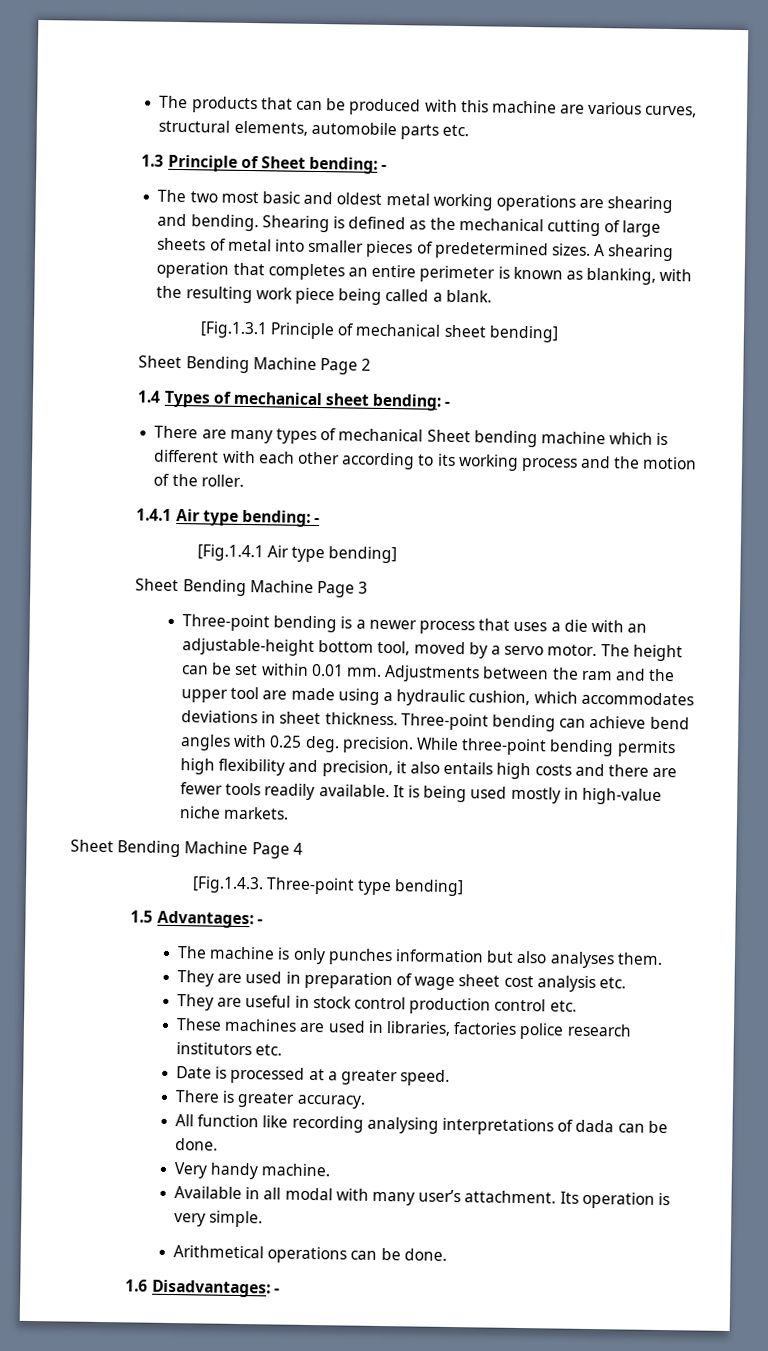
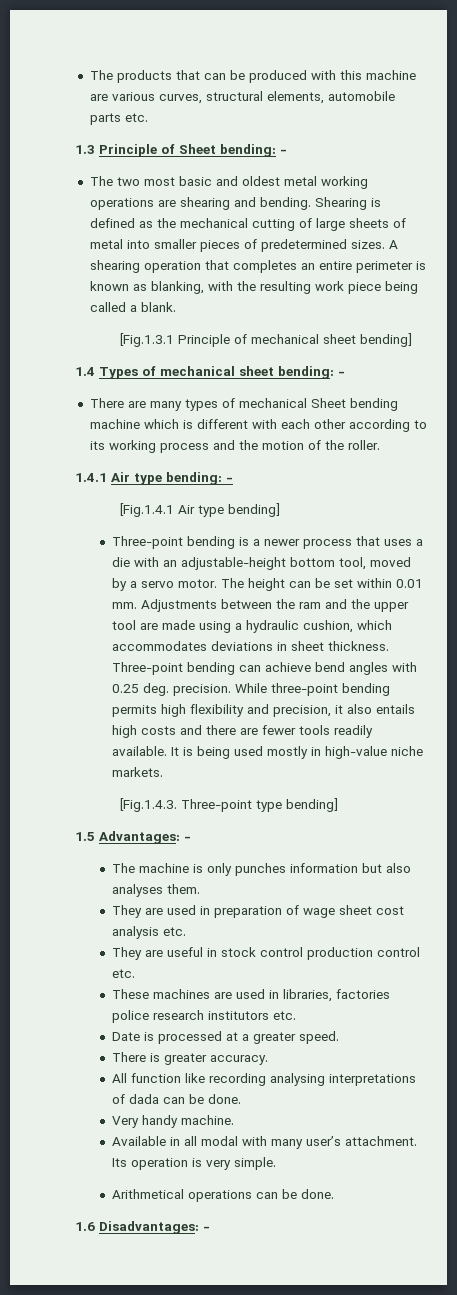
- Sheet Bending Machine Page 2
- Sheet Bending Machine Page 3
- Sheet Bending Machine Page 4

